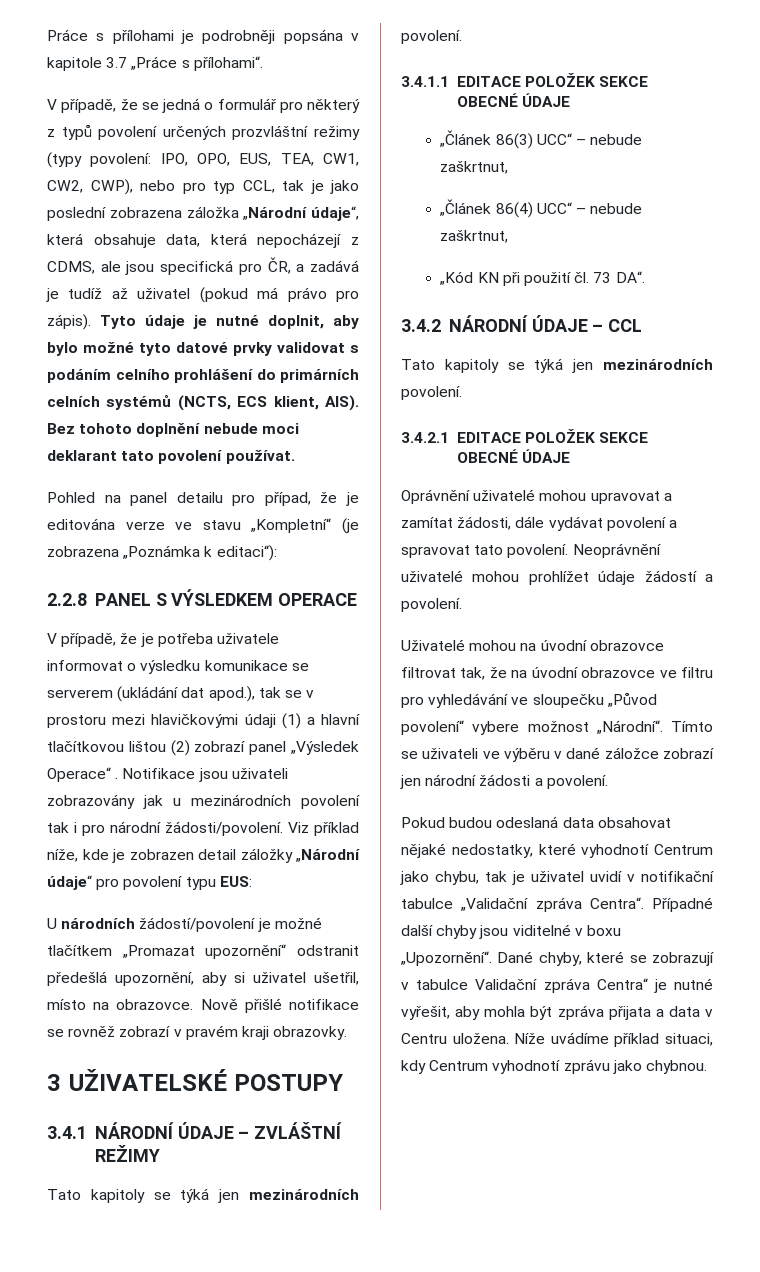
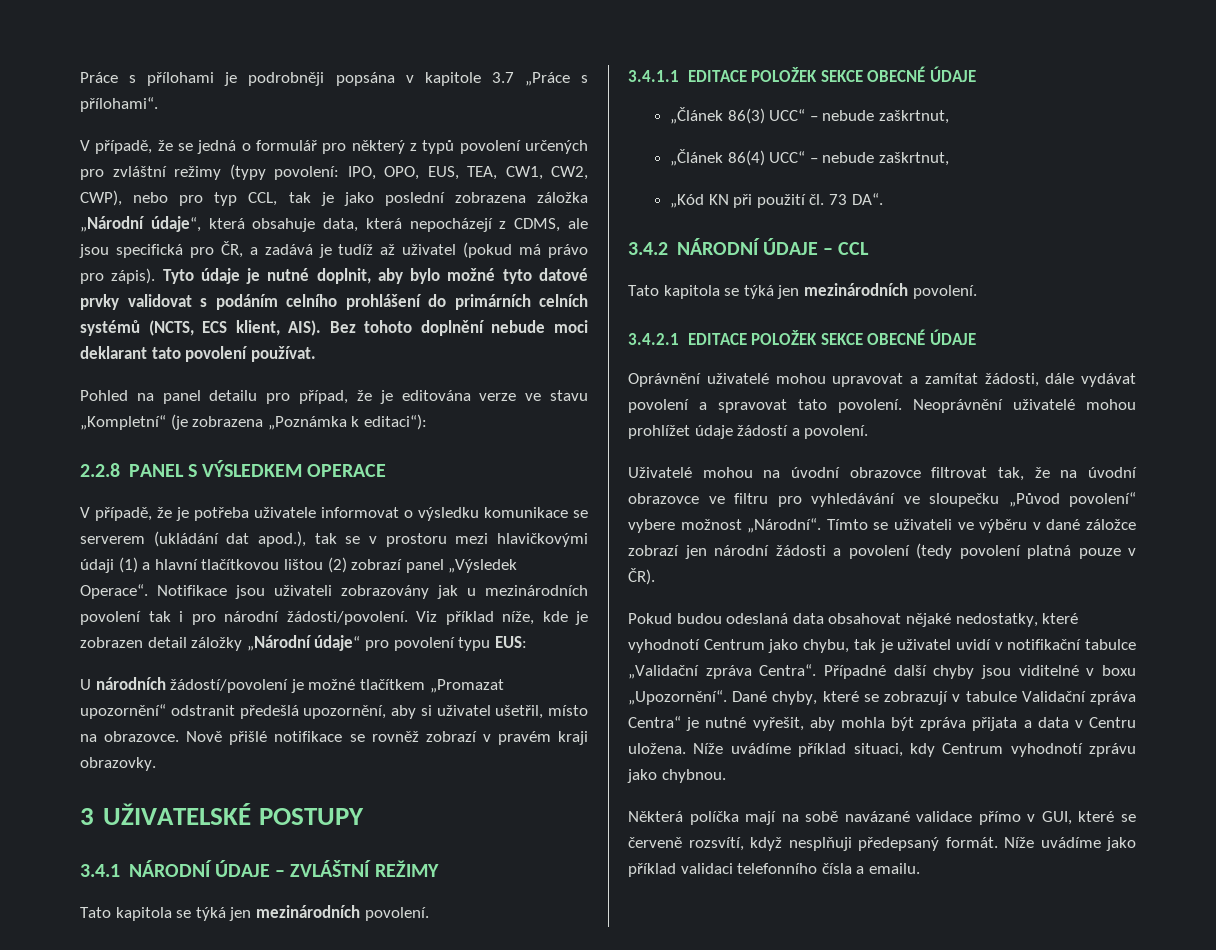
- V případě, že se jedná o formulář pro některý z typů povolení určených prozvláštní režimy (typy povolení: IPO, OPO, EUS, TEA, CW1, CW2, CWP), nebo pro typ CCL, tak je jako poslední zobrazena záložka „Národní údaje“, která obsahuje data, která nepocházejí z CDMS, ale jsou specifická pro ČR, a zadává je tudíž až uživatel (pokud má právo pro zápis).
+ V případě, že se jedná o formulář pro některý z typů povolení určených pro zvláštní režimy (typy povolení: IPO, OPO, EUS, TEA, CW1, CW2, CWP), nebo pro typ CCL, tak je jako poslední zobrazena záložka „Národní údaje“, která obsahuje data, která nepocházejí z CDMS, ale jsou specifická pro ČR, a zadává je tudíž až uživatel (pokud má právo pro zápis).
- V případě, že je potřeba uživatele informovat o výsledku komunikace se serverem (ukládání dat apod.), tak se v prostoru mezi hlavičkovými údaji (1) a hlavní tlačítkovou lištou (2) zobrazí panel „Výsledek Operace“ .
+ V případě, že je potřeba uživatele informovat o výsledku komunikace se serverem (ukládání dat apod.), tak se v prostoru mezi hlavičkovými údaji (1) a hlavní tlačítkovou lištou (2) zobrazí panel „Výsledek Operace“.
  3.4.1 NÁRODNÍ ÚDAJE – ZVLÁŠTNÍ REŽIMY
- Tato kapitoly se týká jen mezinárodních povolení.
+ Tato kapitola se týká jen mezinárodních povolení.
  3.4.2 NÁRODNÍ ÚDAJE – CCL
- Tato kapitoly se týká jen mezinárodních povolení.
+ Tato kapitola se týká jen mezinárodních povolení.
- Tímto se uživateli ve výběru v dané záložce zobrazí jen národní žádosti a povolení.
+ Tímto se uživateli ve výběru v dané záložce zobrazí jen národní žádosti a povolení (tedy povolení platná pouze v ČR).
+ Některá políčka mají na sobě navázané validace přímo v GUI, které se červeně rozsvítí, když nesplňuji předepsaný formát. Níže uvádíme jako příklad validaci telefonního čísla a emailu.

